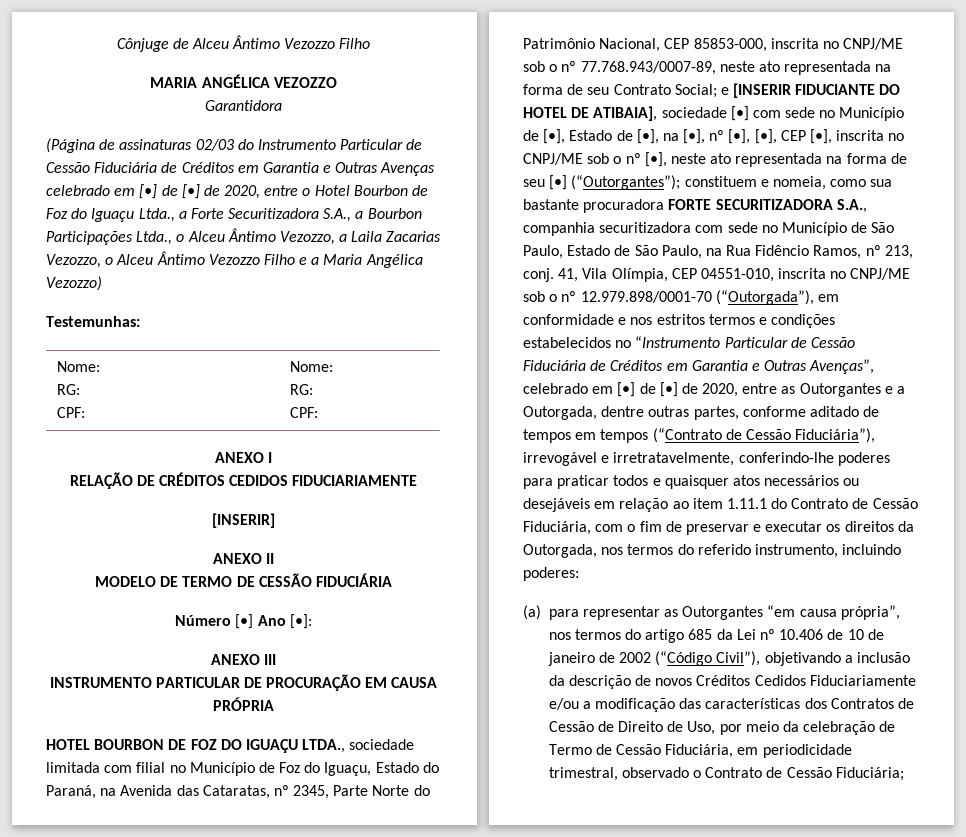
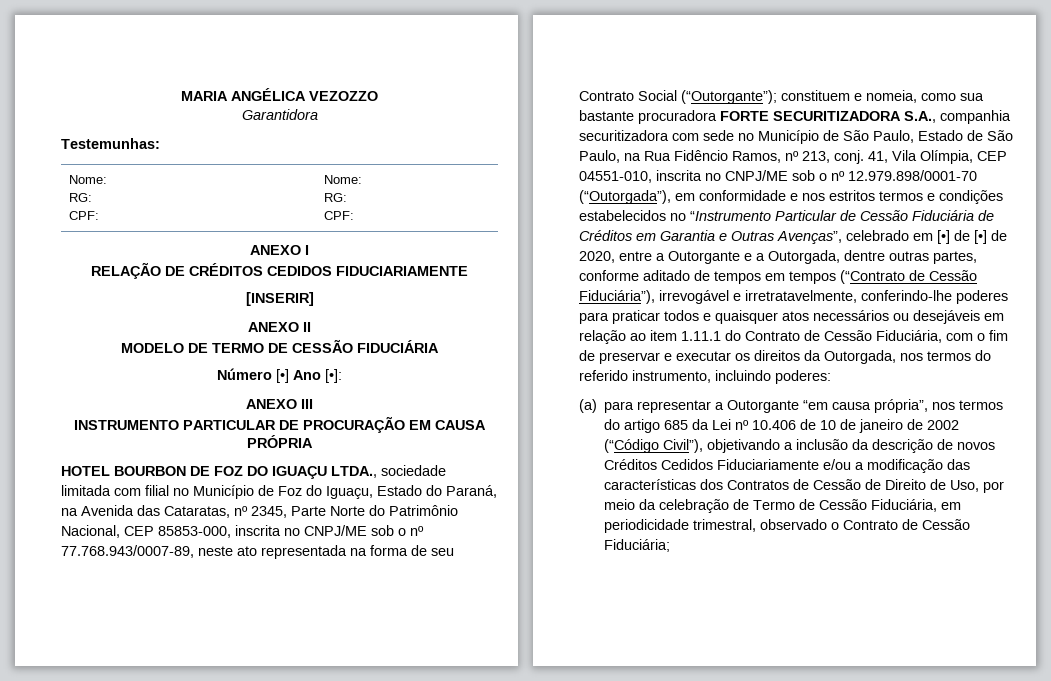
- Cônjuge de Alceu Ântimo Vezozzo Filho
  MARIA ANGÉLICA VEZOZZO
  Garantidora
- (Página de assinaturas 02/03 do Instrumento Particular de Cessão Fiduciária de Créditos em Garantia e Outras Avenças celebrado em [•] de [•] de 2020, entre o Hotel Bourbon de Foz do Iguaçu Ltda., a Forte Securitizadora S.A., a Bourbon Participações Ltda., o Alceu Ântimo Vezozzo, a Laila Zacarias Vezozzo, o Alceu Ântimo Vezozzo Filho e a Maria Angélica Vezozzo)
- HOTEL BOURBON DE FOZ DO IGUAÇU LTDA., sociedade limitada com filial no Município de Foz do Iguaçu, Estado do Paraná, na Avenida das Cataratas, nº 2345, Parte Norte do Patrimônio Nacional, CEP 85853-000, inscrita no CNPJ/ME sob o nº 77.768.943/0007-89, neste ato representada na forma de seu Contrato Social; e [INSERIR FIDUCIANTE DO HOTEL DE ATIBAIA], sociedade [•] com sede no Município de [•], Estado de [•], na [•], nº [•], [•], CEP [•], inscrita no CNPJ/ME sob o nº [•], neste ato representada na forma de seu [•] (“Outorgantes”);
+ HOTEL BOURBON DE FOZ DO IGUAÇU LTDA., sociedade limitada com filial no Município de Foz do Iguaçu, Estado do Paraná, na Avenida das Cataratas, nº 2345, Parte Norte do Patrimônio Nacional, CEP 85853-000, inscrita no CNPJ/ME sob o nº 77.768.943/0007-89, neste ato representada na forma de seu Contrato Social (“Outorgante”);
- 41, Vila Olímpia, CEP 04551-010, inscrita no CNPJ/ME sob o nº 12.979.898/0001-70 (“Outorgada”), em conformidade e nos estritos termos e condições estabelecidos no “Instrumento Particular de Cessão Fiduciária de Créditos em Garantia e Outras Avenças”, celebrado em [•] de [•] de 2020, entre as Outorgantes e a Outorgada, dentre outras partes, conforme aditado de tempos em tempos (“Contrato de Cessão Fiduciária”), irrevogável e irretratavelmente, conferindo-lhe poderes para praticar todos e quaisquer atos necessários ou desejáveis em relação ao item 1.11.1 do Contrato de Cessão Fiduciária, com o fim de preservar e executar os direitos da Outorgada, nos termos do referido instrumento, incluindo poderes:
+ 41, Vila Olímpia, CEP 04551-010, inscrita no CNPJ/ME sob o nº 12.979.898/0001-70 (“Outorgada”), em conformidade e nos estritos termos e condições estabelecidos no “Instrumento Particular de Cessão Fiduciária de Créditos em Garantia e Outras Avenças”, celebrado em [•] de [•] de 2020, entre a Outorgante e a Outorgada, dentre outras partes, conforme aditado de tempos em tempos (“Contrato de Cessão Fiduciária”), irrevogável e irretratavelmente, conferindo-lhe poderes para praticar todos e quaisquer atos necessários ou desejáveis em relação ao item 1.11.1 do Contrato de Cessão Fiduciária, com o fim de preservar e executar os direitos da Outorgada, nos termos do referido instrumento, incluindo poderes:
- (a) para representar as Outorgantes “em causa própria”, nos termos do artigo 685 da Lei nº 10.406 de 10 de janeiro de 2002 (“Código Civil”), objetivando a inclusão da descrição de novos Créditos Cedidos Fiduciariamente e/ou a modificação das características dos Contratos de Cessão de Direito de Uso, por meio da celebração de Termo de Cessão Fiduciária, em periodicidade trimestral, observado o Contrato de Cessão Fiduciária;
+ (a) para representar a Outorgante “em causa própria”, nos termos do artigo 685 da Lei nº 10.406 de 10 de janeiro de 2002 (“Código Civil”), objetivando a inclusão da descrição de novos Créditos Cedidos Fiduciariamente e/ou a modificação das características dos Contratos de Cessão de Direito de Uso, por meio da celebração de Termo de Cessão Fiduciária, em periodicidade trimestral, observado o Contrato de Cessão Fiduciária;

